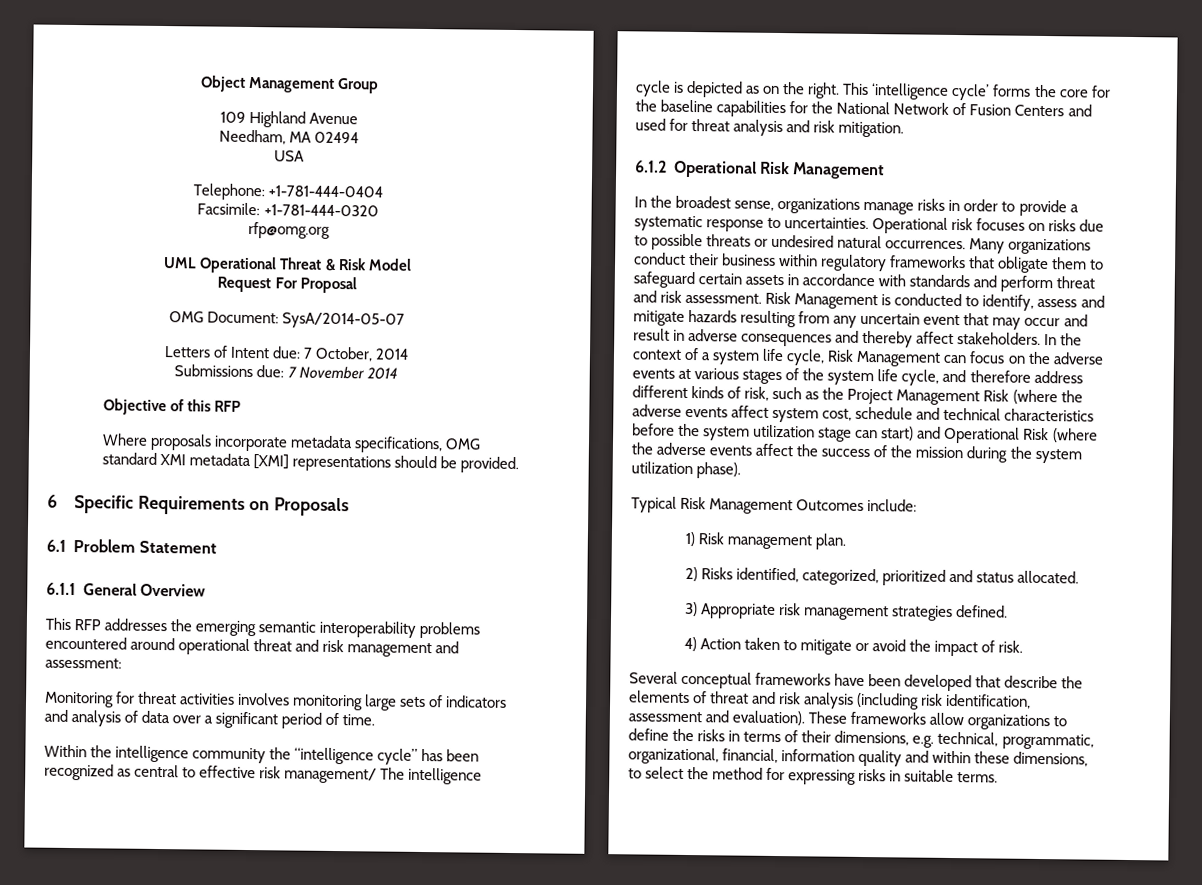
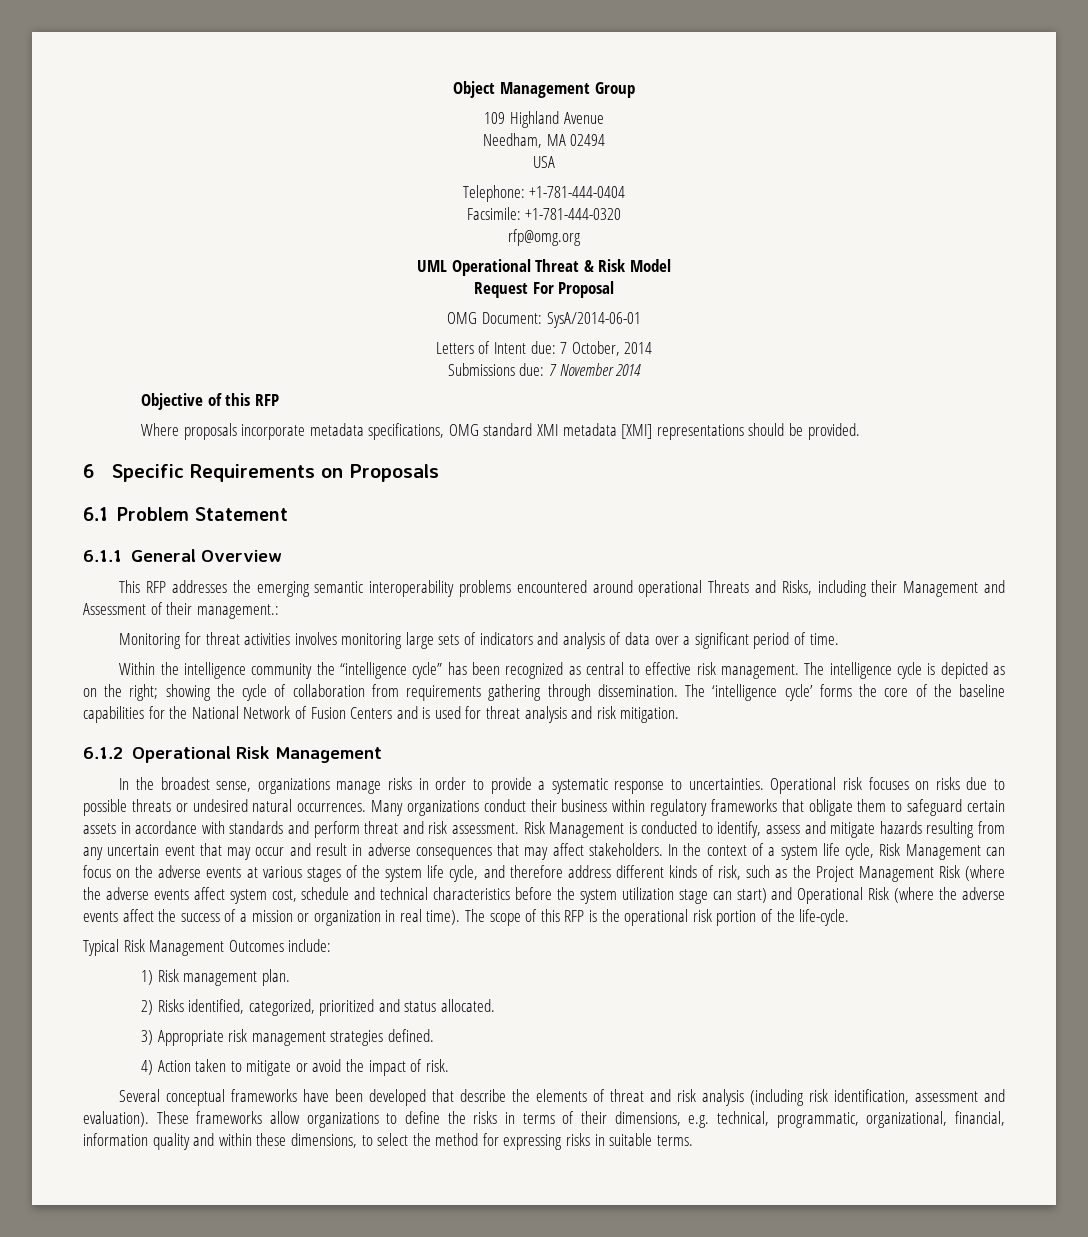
- OMG Document: SysA/2014-05-07
+ OMG Document: SysA/2014-06-01
- This RFP addresses the emerging semantic interoperability problems encountered around operational threat and risk management and assessment:
+ This RFP addresses the emerging semantic interoperability problems encountered around operational Threats and Risks, including their Management and Assessment of their management.:
- Within the intelligence community the “intelligence cycle” has been recognized as central to effective risk management/ The intelligence cycle is depicted as on the right. This ‘intelligence cycle’ forms the core for the baseline capabilities for the National Network of Fusion Centers and used for threat analysis and risk mitigation.
+ Within the intelligence community the “intelligence cycle” has been recognized as central to effective risk management. The intelligence cycle is depicted as on the right; showing the cycle of collaboration from requirements gathering through dissemination. The ‘intelligence cycle’ forms the core of the baseline capabilities for the National Network of Fusion Centers and is used for threat analysis and risk mitigation.
- Risk Management is conducted to identify, assess and mitigate hazards resulting from any uncertain event that may occur and result in adverse consequences and thereby affect stakeholders.
+ Risk Management is conducted to identify, assess and mitigate hazards resulting from any uncertain event that may occur and result in adverse consequences that may affect stakeholders.
- In the context of a system life cycle, Risk Management can focus on the adverse events at various stages of the system life cycle, and therefore address different kinds of risk, such as the Project Management Risk (where the adverse events affect system cost, schedule and technical characteristics before the system utilization stage can start) and Operational Risk (where the adverse events affect the success of the mission during the system utilization phase).
+ In the context of a system life cycle, Risk Management can focus on the adverse events at various stages of the system life cycle, and therefore address different kinds of risk, such as the Project Management Risk (where the adverse events affect system cost, schedule and technical characteristics before the system utilization stage can start) and Operational Risk (where the adverse events affect the success of a mission or organization in real time). The scope of this RFP is the operational risk portion of the life-cycle.

